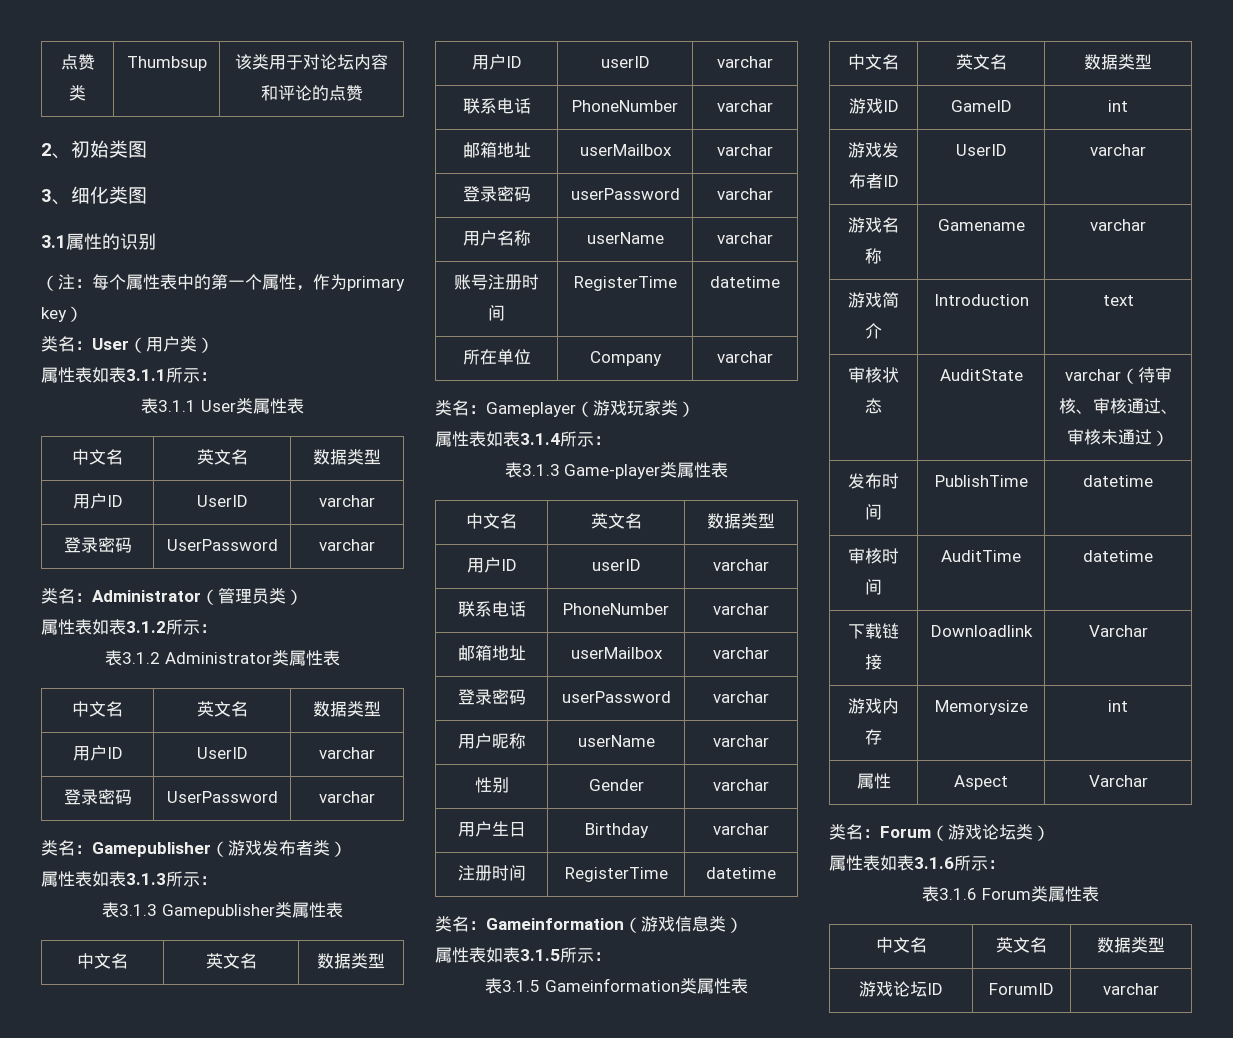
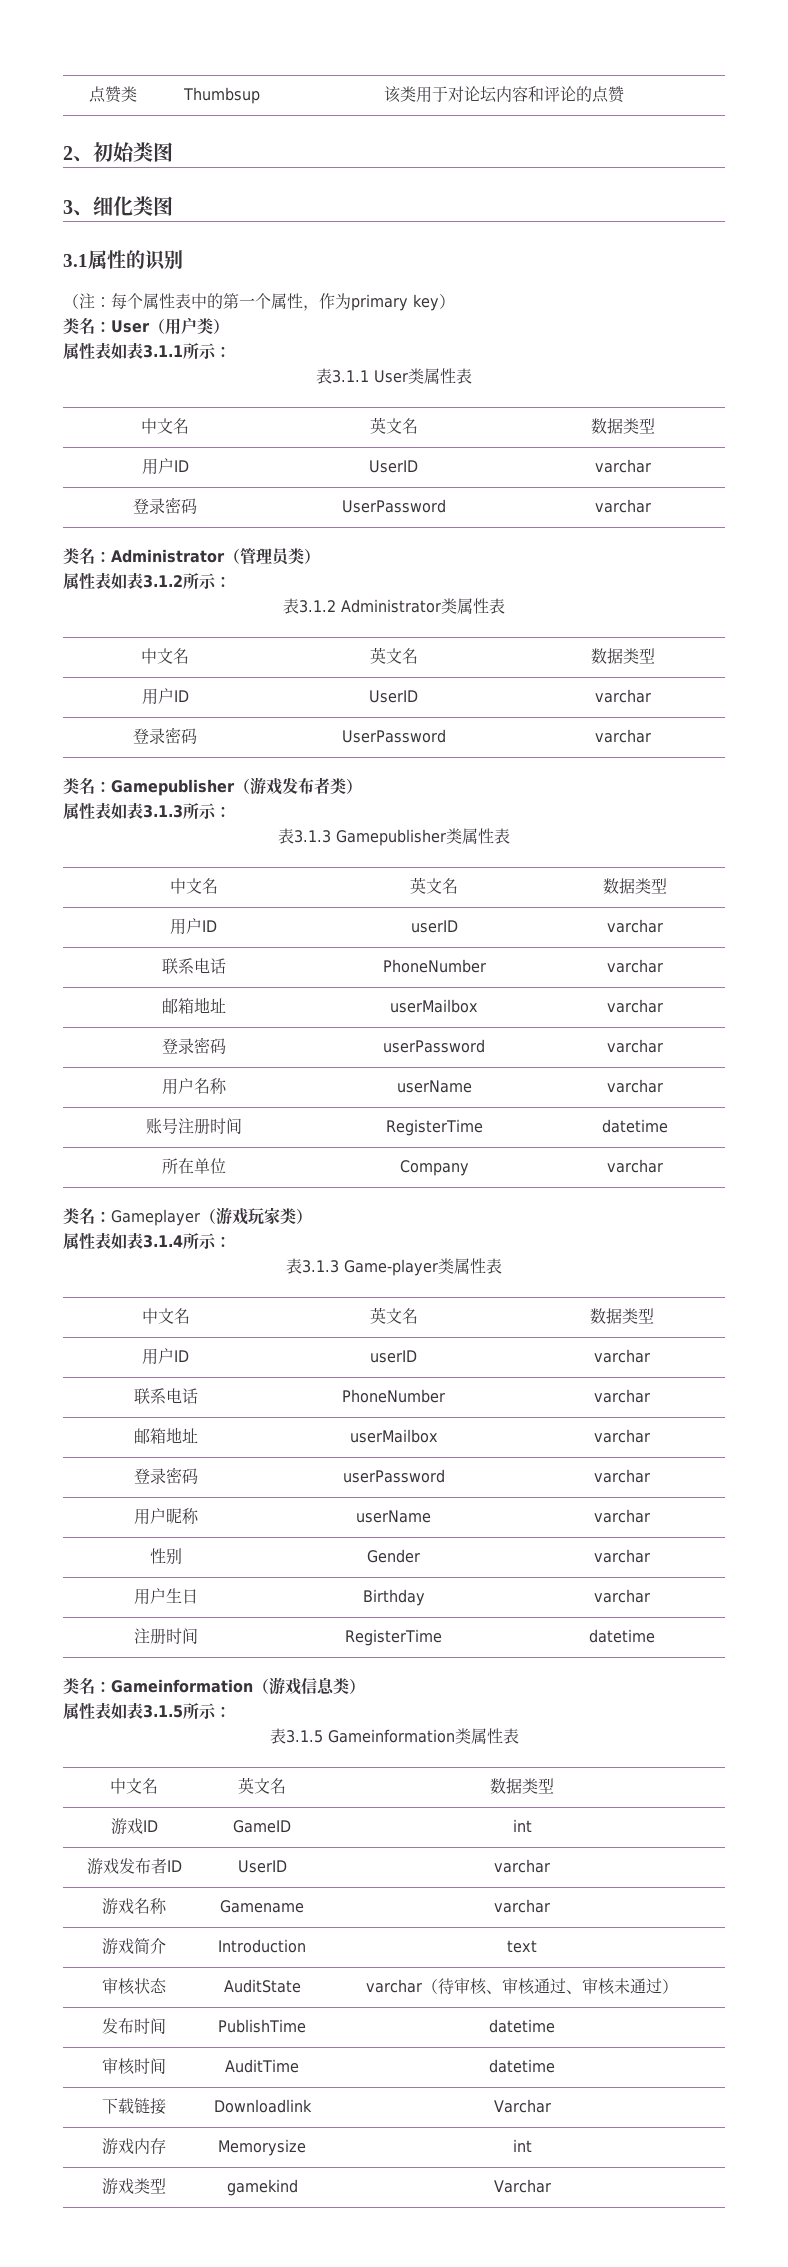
- 属性 | Aspect | Varchar
- 类名：Forum（游戏论坛类）
- 属性表如表3.1.6所示：
- 表3.1.6 Forum类属性表
- 中文名 | 英文名 | 数据类型
- 游戏论坛ID | ForumID | varchar
+ 游戏类型 | gamekind | Varchar

